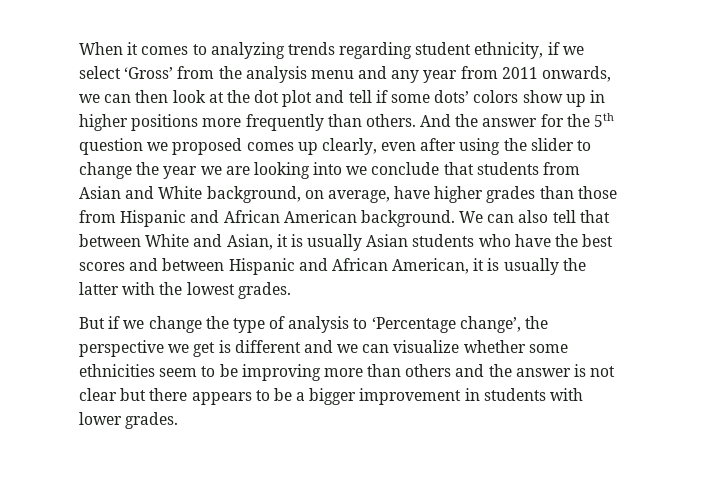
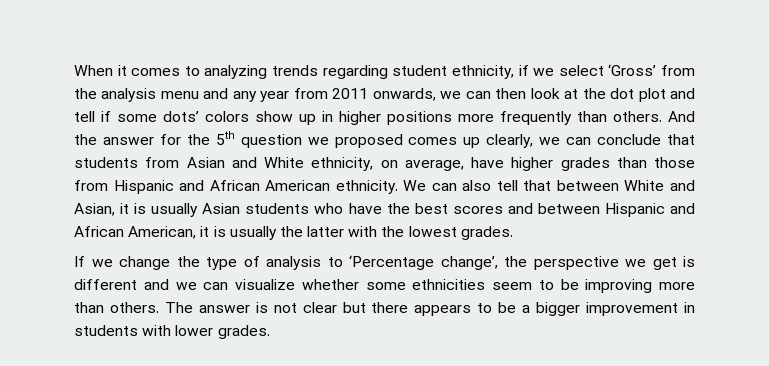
- And the answer for the 5th question we proposed comes up clearly, even after using the slider to change the year we are looking into we conclude that students from Asian and White background, on average, have higher grades than those from Hispanic and African American background.
+ And the answer for the 5th question we proposed comes up clearly, we can conclude that students from Asian and White ethnicity, on average, have higher grades than those from Hispanic and African American ethnicity.
- But if we change the type of analysis to ‘Percentage change’, the perspective we get is different and we can visualize whether some ethnicities seem to be improving more than others and the answer is not clear but there appears to be a bigger improvement in students with lower grades.
+ If we change the type of analysis to ‘Percentage change’, the perspective we get is different and we can visualize whether some ethnicities seem to be improving more than others. The answer is not clear but there appears to be a bigger improvement in students with lower grades.

